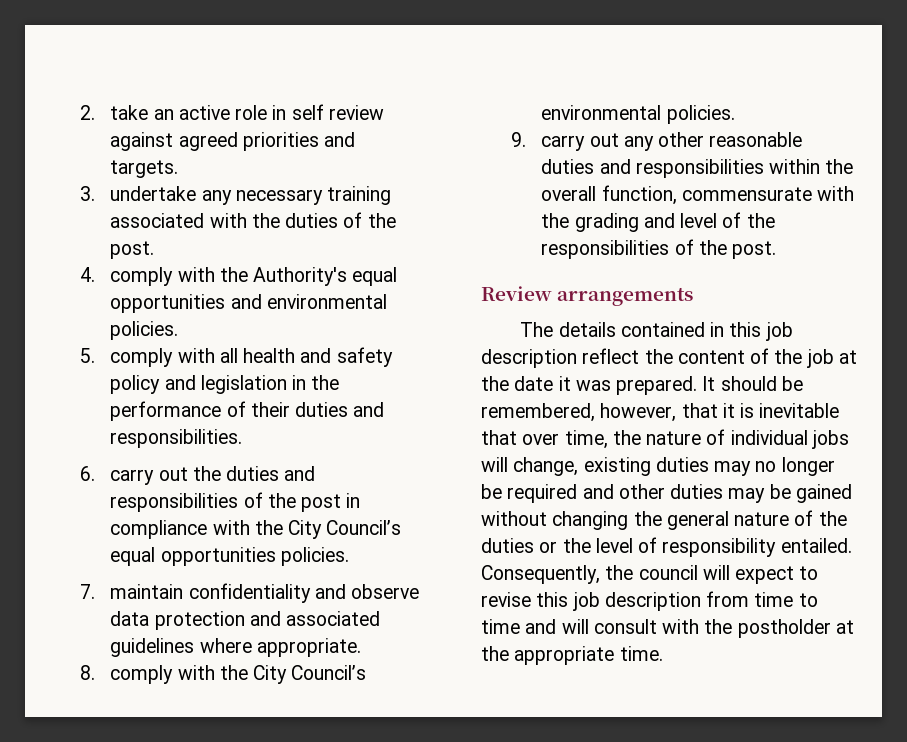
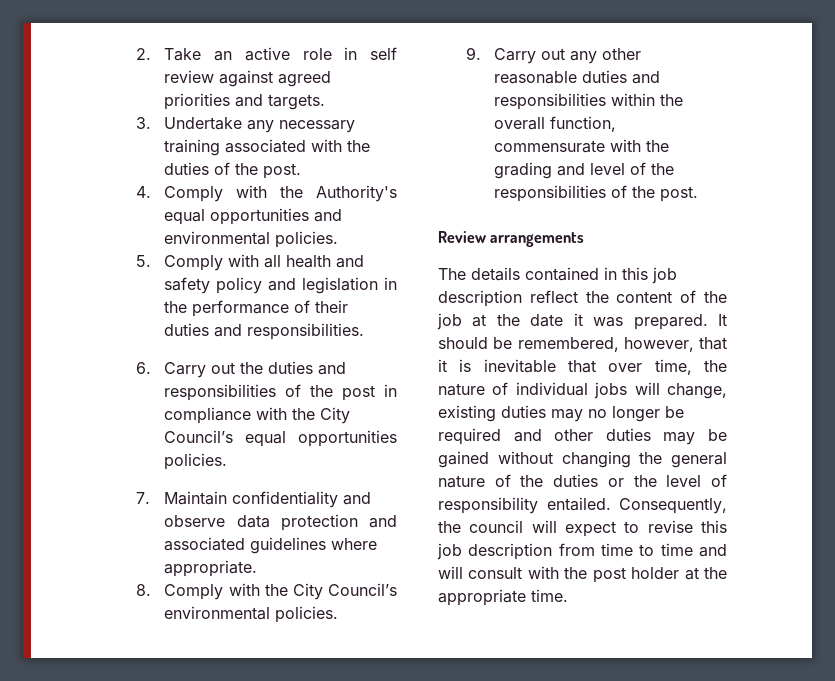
- 2. take an active role in self review against agreed priorities and targets.
+ 2. Take an active role in self review against agreed priorities and targets.
- 3. undertake any necessary training associated with the duties of the post.
+ 3. Undertake any necessary training associated with the duties of the post.
- 4. comply with the Authority's equal opportunities and environmental policies.
+ 4. Comply with the Authority's equal opportunities and environmental policies.
- 5. comply with all health and safety policy and legislation in the performance of their duties and responsibilities.
+ 5. Comply with all health and safety policy and legislation in the performance of their duties and responsibilities.
- 6. carry out the duties and responsibilities of the post in compliance with the City Council’s equal opportunities policies.
+ 6. Carry out the duties and responsibilities of the post in compliance with the City Council’s equal opportunities policies.
- 7. maintain confidentiality and observe data protection and associated guidelines where appropriate.
+ 7. Maintain confidentiality and observe data protection and associated guidelines where appropriate.
- 8. comply with the City Council’s environmental policies.
+ 8. Comply with the City Council’s environmental policies.
- 9. carry out any other reasonable duties and responsibilities within the overall function, commensurate with the grading and level of the responsibilities of the post.
+ 9. Carry out any other reasonable duties and responsibilities within the overall function, commensurate with the grading and level of the responsibilities of the post.
- Consequently, the council will expect to revise this job description from time to time and will consult with the postholder at the appropriate time.
+ Consequently, the council will expect to revise this job description from time to time and will consult with the post holder at the appropriate time.

